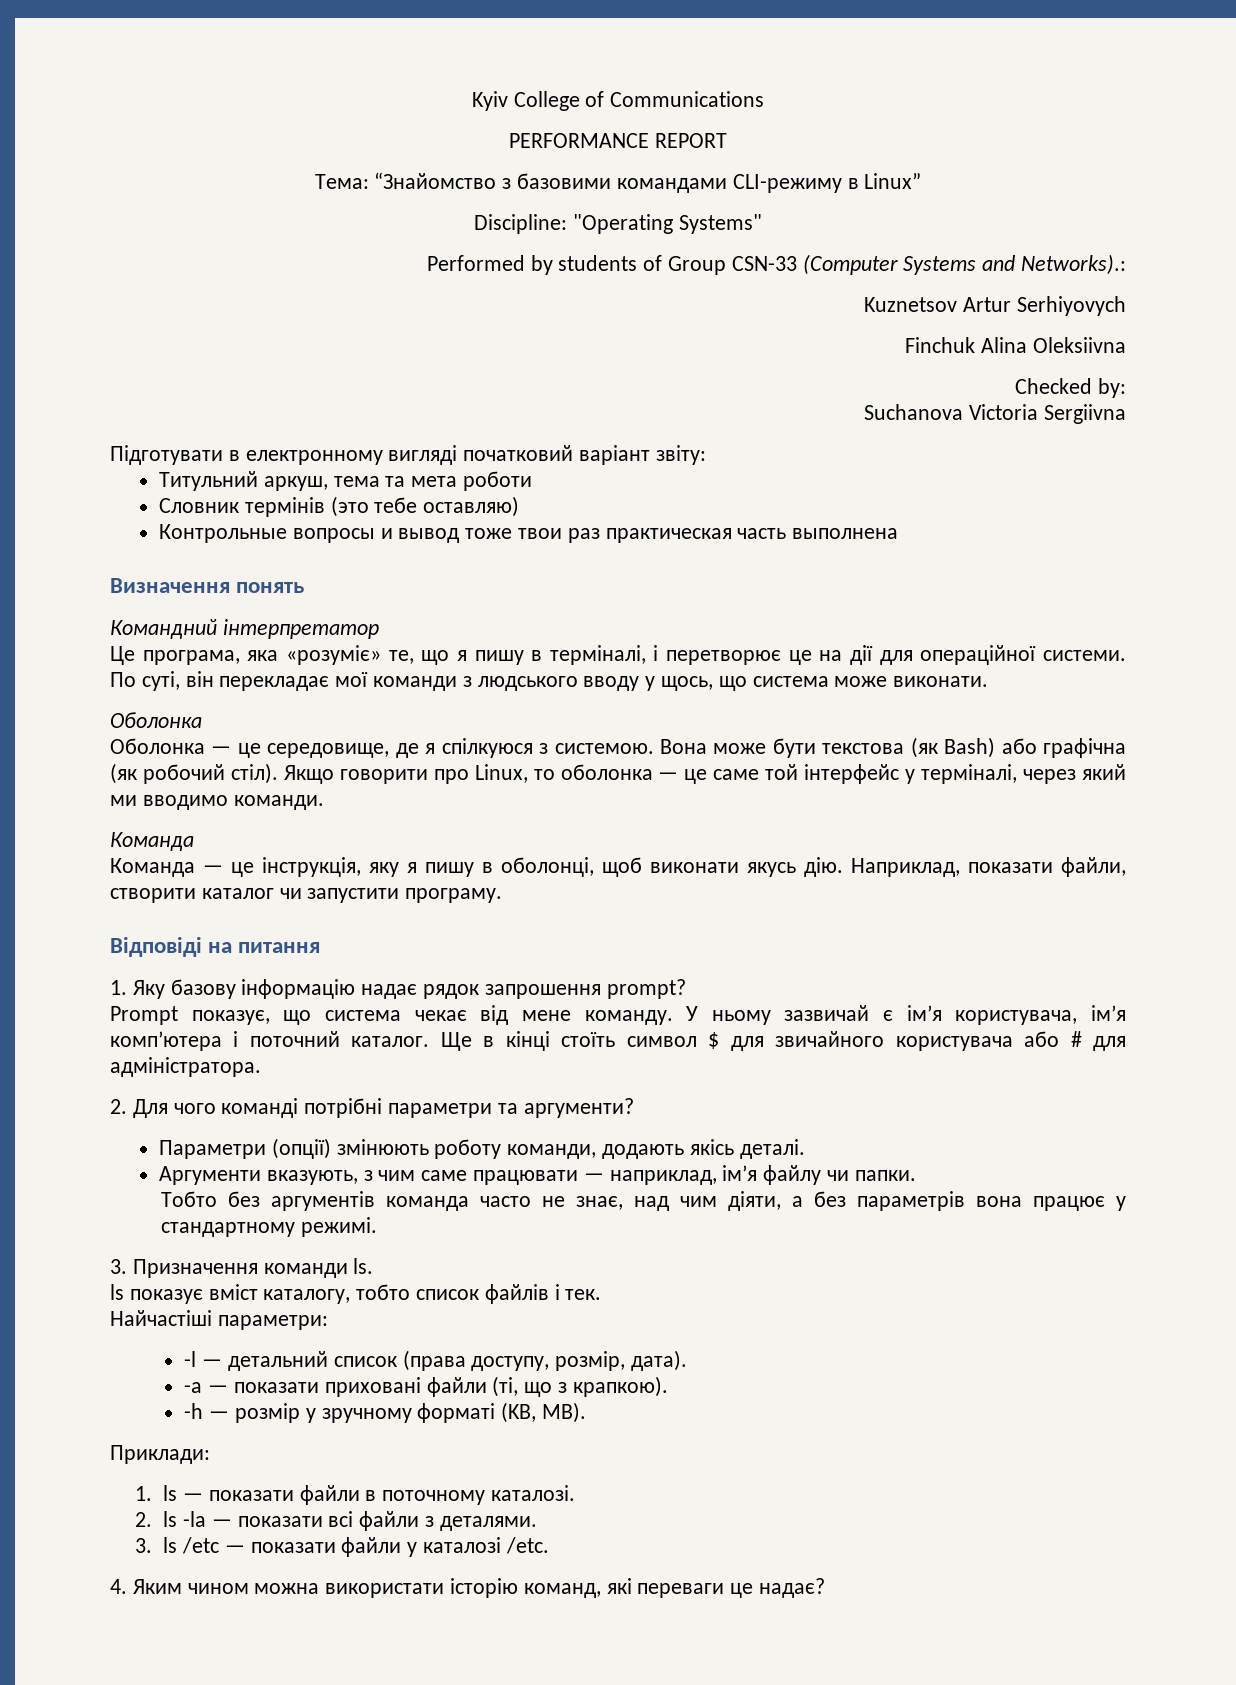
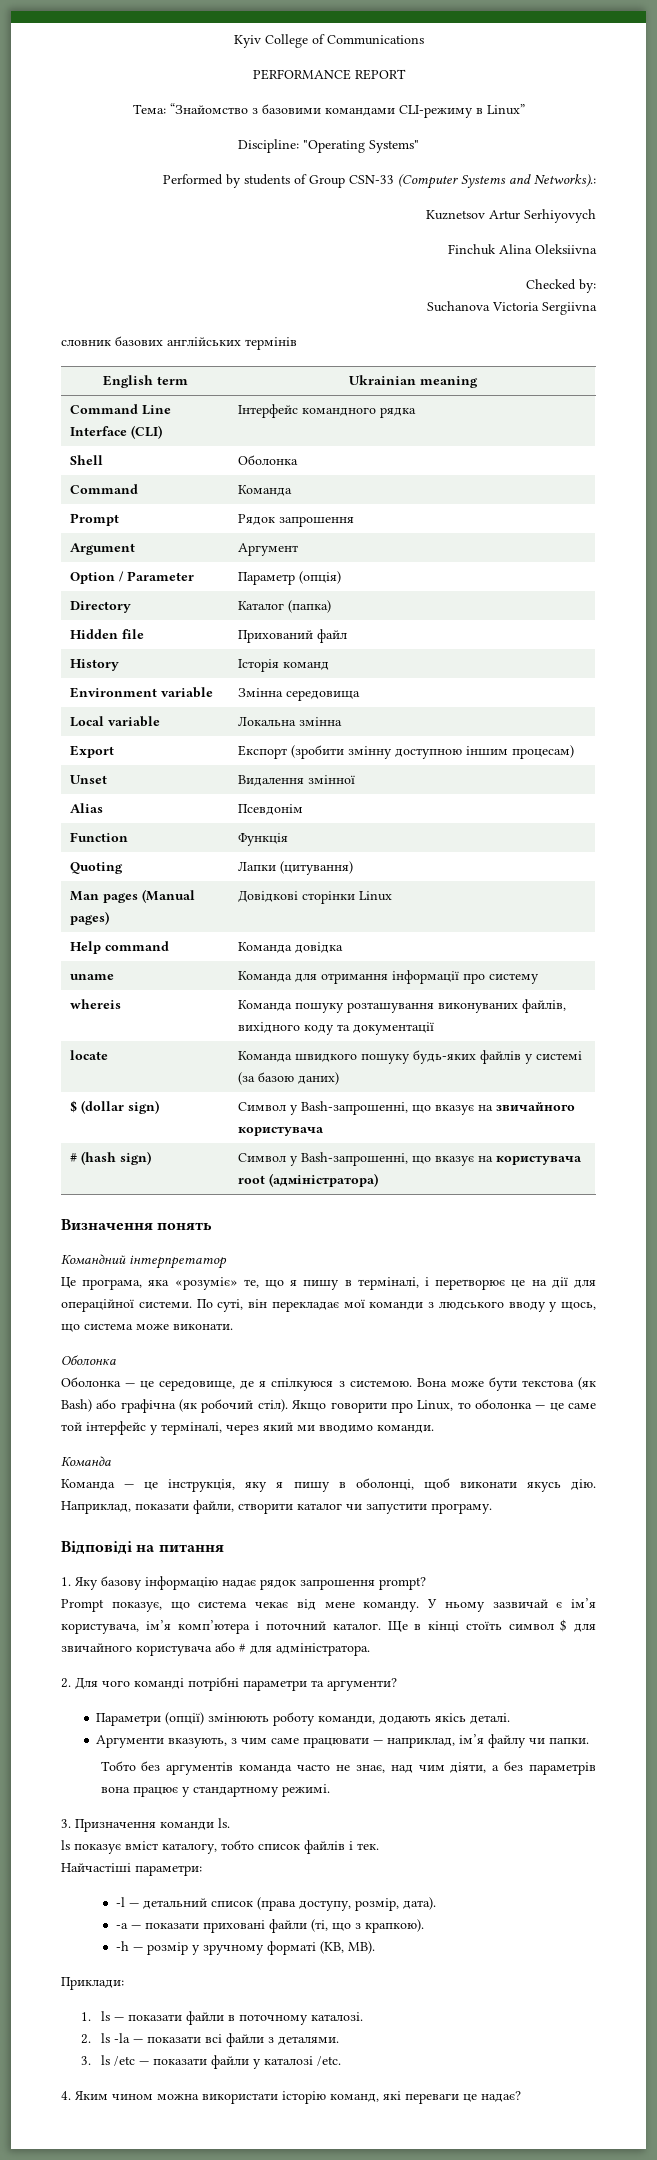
- Підготувати в електронному вигляді початковий варіант звіту:
- Титульний аркуш, тема та мета роботи
- Словник термінів (это тебе оставляю)
- Контрольные вопросы и вывод тоже твои раз практическая часть выполнена
+ словник базових англійських термінів
+ English term | Ukrainian meaning
+ Command Line Interface (CLI) | Інтерфейс командного рядка
+ Shell | Оболонка
+ Command | Команда
+ Prompt | Рядок запрошення
+ Argument | Аргумент
+ Option / Parameter | Параметр (опція)
+ Directory | Каталог (папка)
+ Hidden file | Прихований файл
+ History | Історія команд
+ Environment variable | Змінна середовища
+ Local variable | Локальна змінна
+ Export | Експорт (зробити змінну доступною іншим процесам)
+ Unset | Видалення змінної
+ Alias | Псевдонім
+ Function | Функція
+ Quoting | Лапки (цитування)
+ Man pages (Manual pages) | Довідкові сторінки Linux
+ Help command | Команда довідка
+ uname | Команда для отримання інформації про систему
+ whereis | Команда пошуку розташування виконуваних файлів, вихідного коду та документації
+ locate | Команда швидкого пошуку будь-яких файлів у системі (за базою даних)
+ $ (dollar sign) | Символ у Bash-запрошенні, що вказує на звичайного користувача
+ # (hash sign) | Символ у Bash-запрошенні, що вказує на користувача root (адміністратора)

